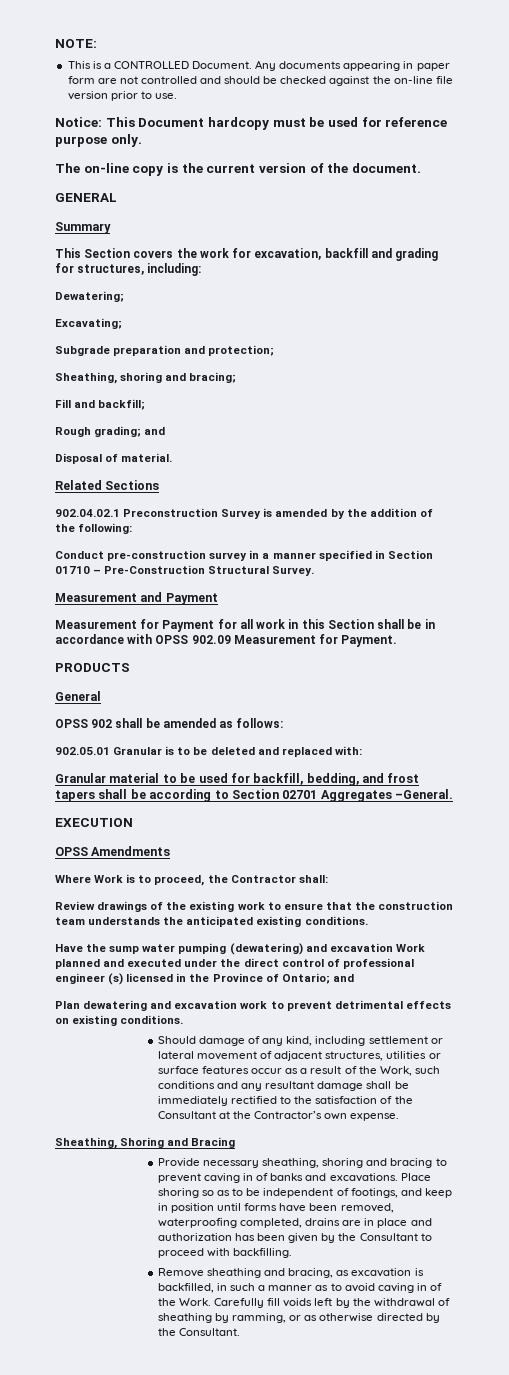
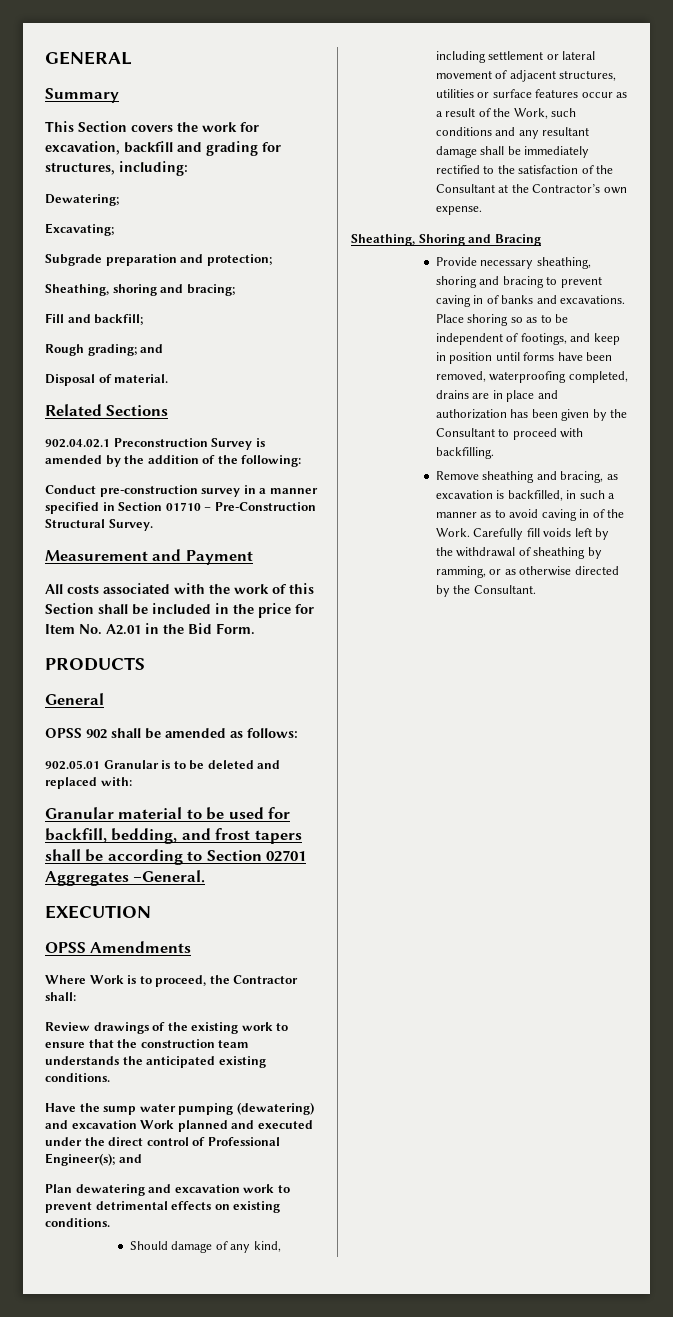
- NOTE:
- This is a CONTROLLED Document. Any documents appearing in paper form are not controlled and should be checked against the on-line file version prior to use.
- Notice: This Document hardcopy must be used for reference purpose only.
- The on-line copy is the current version of the document.
- Measurement for Payment for all work in this Section shall be in accordance with OPSS 902.09 Measurement for Payment.
+ All costs associated with the work of this Section shall be included in the price for Item No. A2.01 in the Bid Form.
- Have the sump water pumping (dewatering) and excavation Work planned and executed under the direct control of professional engineer (s) licensed in the Province of Ontario; and
+ Have the sump water pumping (dewatering) and excavation Work planned and executed under the direct control of Professional Engineer(s); and

